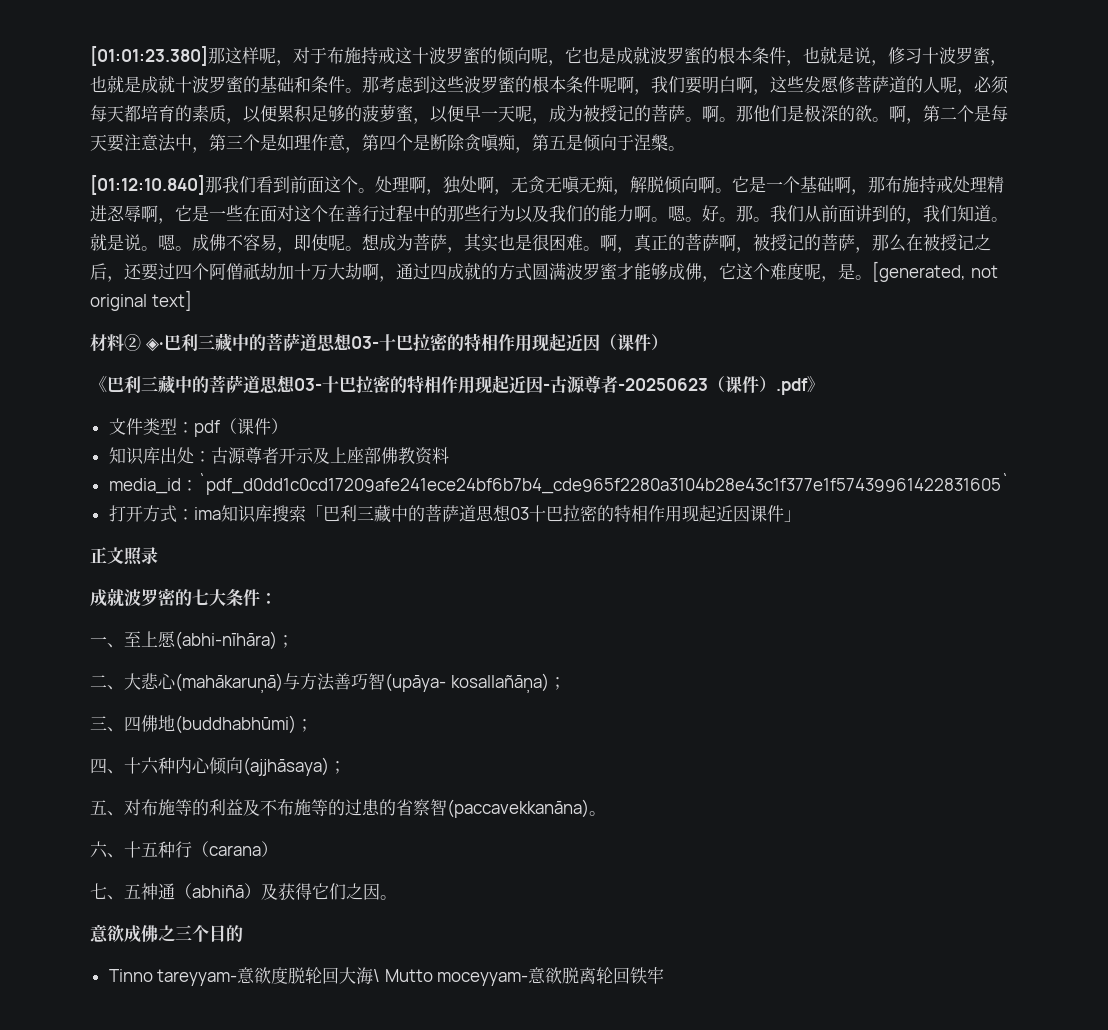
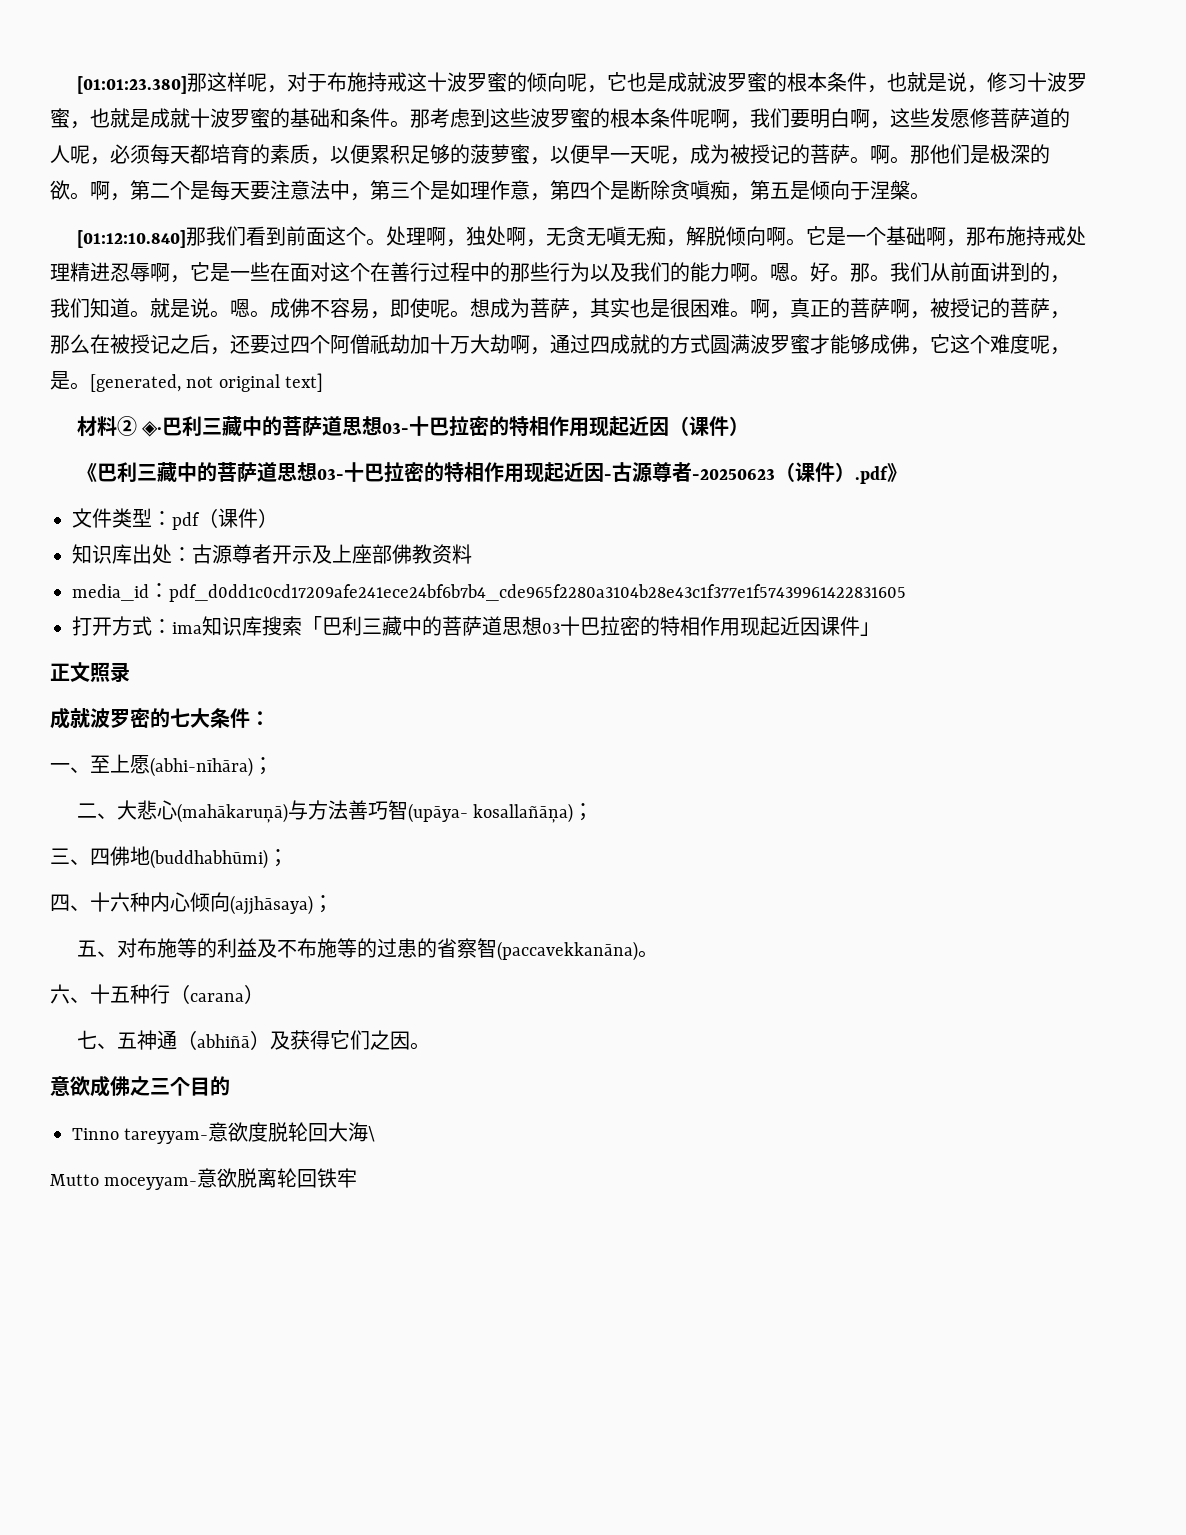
- media_id：`pdf_d0dd1c0cd17209afe241ece24bf6b7b4_cde965f2280a3104b28e43c1f377e1f57439961422831605`
+ media_id：pdf_d0dd1c0cd17209afe241ece24bf6b7b4_cde965f2280a3104b28e43c1f377e1f57439961422831605
- Tinno tareyyam-意欲度脱轮回大海\ Mutto moceyyam-意欲脱离轮回铁牢
+ Tinno tareyyam-意欲度脱轮回大海\
+ Mutto moceyyam-意欲脱离轮回铁牢

